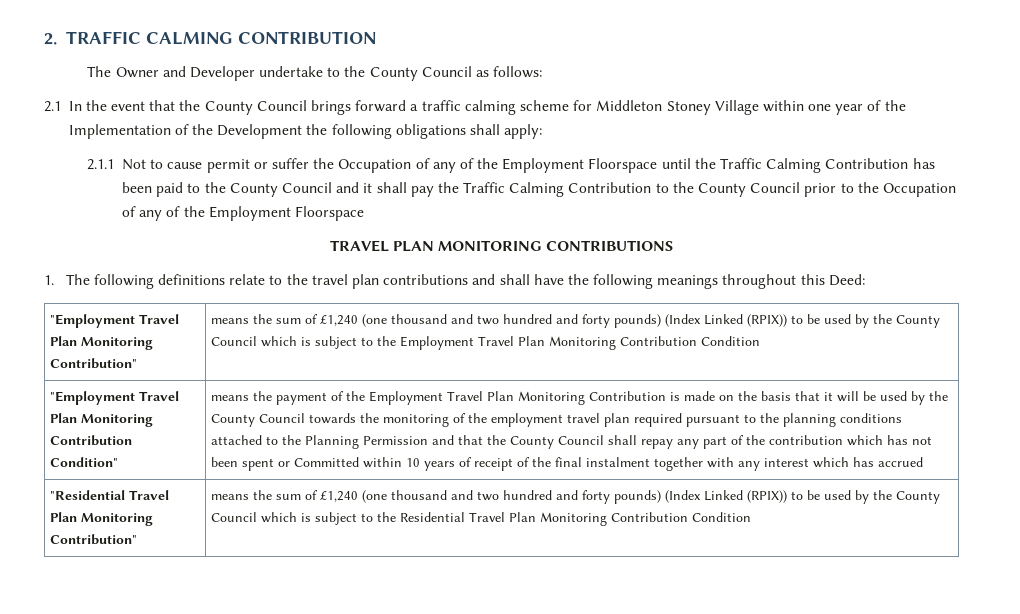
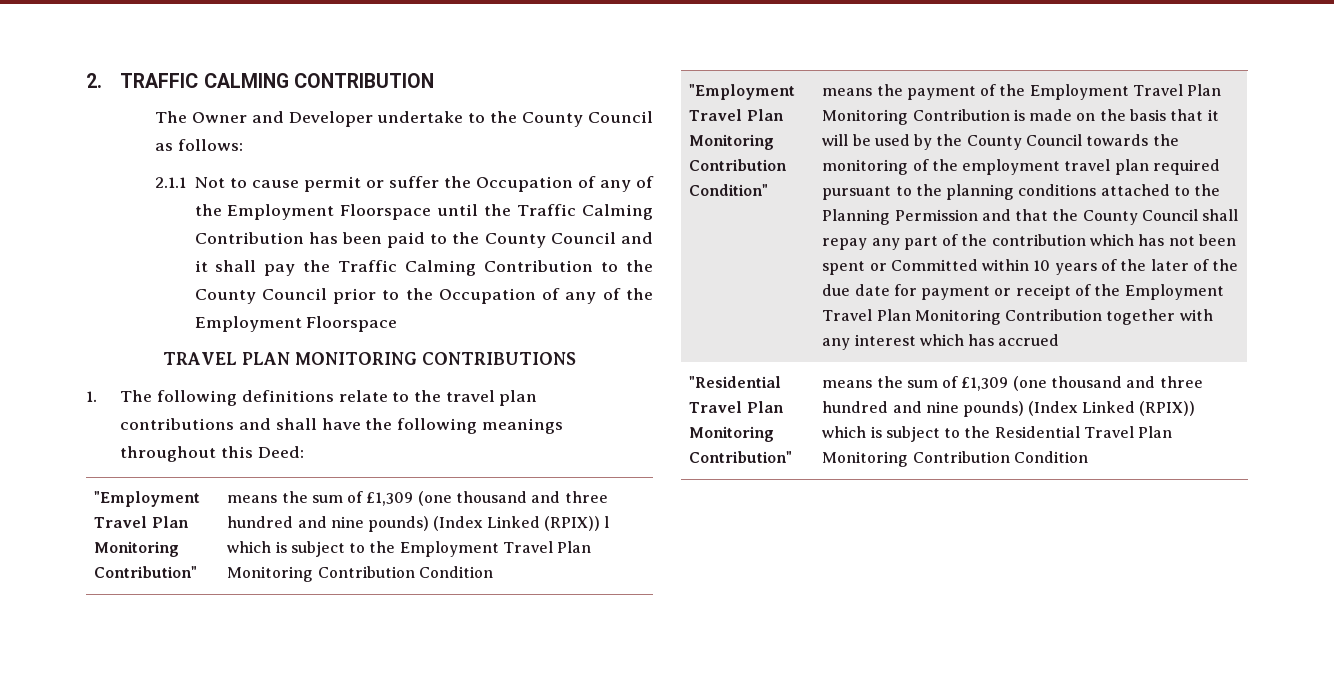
- 2.1 In the event that the County Council brings forward a traffic calming scheme for Middleton Stoney Village within one year of the Implementation of the Development the following obligations shall apply:
- "Employment Travel Plan Monitoring Contribution" | means the sum of £1,240 (one thousand and two hundred and forty pounds) (Index Linked (RPIX)) to be used by the County Council which is subject to the Employment Travel Plan Monitoring Contribution Condition
+ "Employment Travel Plan Monitoring Contribution" | means the sum of £1,309 (one thousand and three hundred and nine pounds) (Index Linked (RPIX)) l which is subject to the Employment Travel Plan Monitoring Contribution Condition
- means the payment of the Employment Travel Plan Monitoring Contribution is made on the basis that it will be used by the County Council towards the monitoring of the employment travel plan required pursuant to the planning conditions attached to the Planning Permission and that the County Council shall repay any part of the contribution which has not been spent or Committed within 10 years of receipt of the final instalment together with any interest which has accrued
+ means the payment of the Employment Travel Plan Monitoring Contribution is made on the basis that it will be used by the County Council towards the monitoring of the employment travel plan required pursuant to the planning conditions attached to the Planning Permission and that the County Council shall repay any part of the contribution which has not been spent or Committed within 10 years of the later of the due date for payment or receipt of the Employment Travel Plan Monitoring Contribution together with any interest which has accrued
- "Residential Travel Plan Monitoring Contribution" | means the sum of £1,240 (one thousand and two hundred and forty pounds) (Index Linked (RPIX)) to be used by the County Council which is subject to the Residential Travel Plan Monitoring Contribution Condition
+ "Residential Travel Plan Monitoring Contribution" | means the sum of £1,309 (one thousand and three hundred and nine pounds) (Index Linked (RPIX)) which is subject to the Residential Travel Plan Monitoring Contribution Condition

